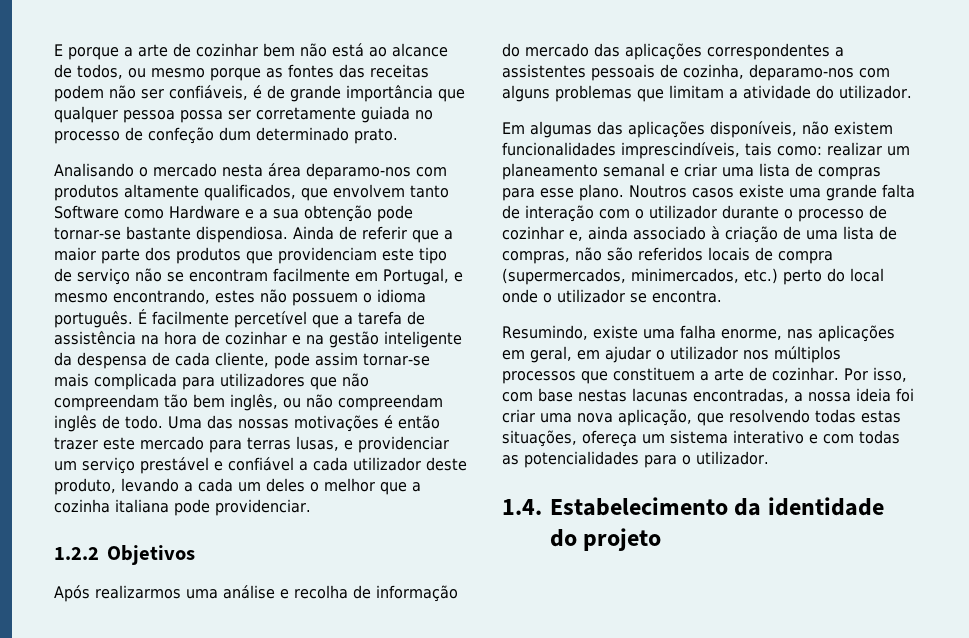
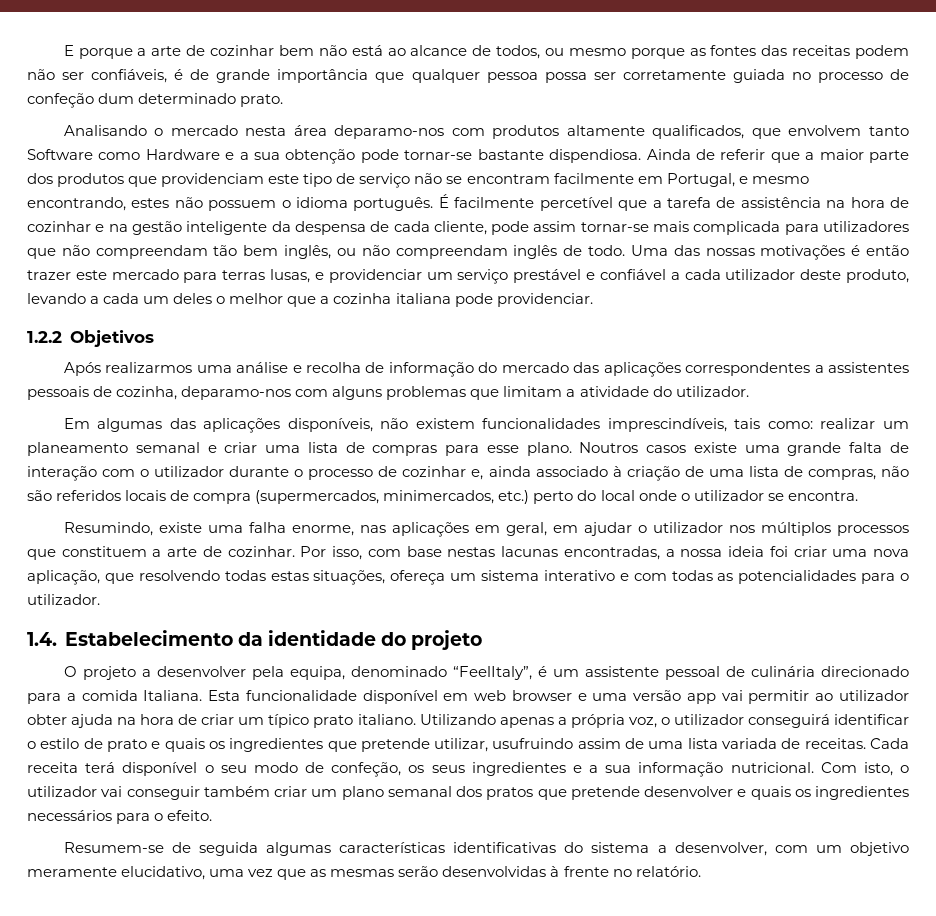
+ O projeto a desenvolver pela equipa, denominado “FeelItaly”, é um assistente pessoal de culinária direcionado para a comida Italiana. Esta funcionalidade disponível em web browser e uma versão app vai permitir ao utilizador obter ajuda na hora de criar um típico prato italiano. Utilizando apenas a própria voz, o utilizador conseguirá identificar o estilo de prato e quais os ingredientes que pretende utilizar, usufruindo assim de uma lista variada de receitas. Cada receita terá disponível o seu modo de confeção, os seus ingredientes e a sua informação nutricional. Com isto, o utilizador vai conseguir também criar um plano semanal dos pratos que pretende desenvolver e quais os ingredientes necessários para o efeito.
+ Resumem-se de seguida algumas características identificativas do sistema a desenvolver, com um objetivo meramente elucidativo, uma vez que as mesmas serão desenvolvidas à frente no relatório.

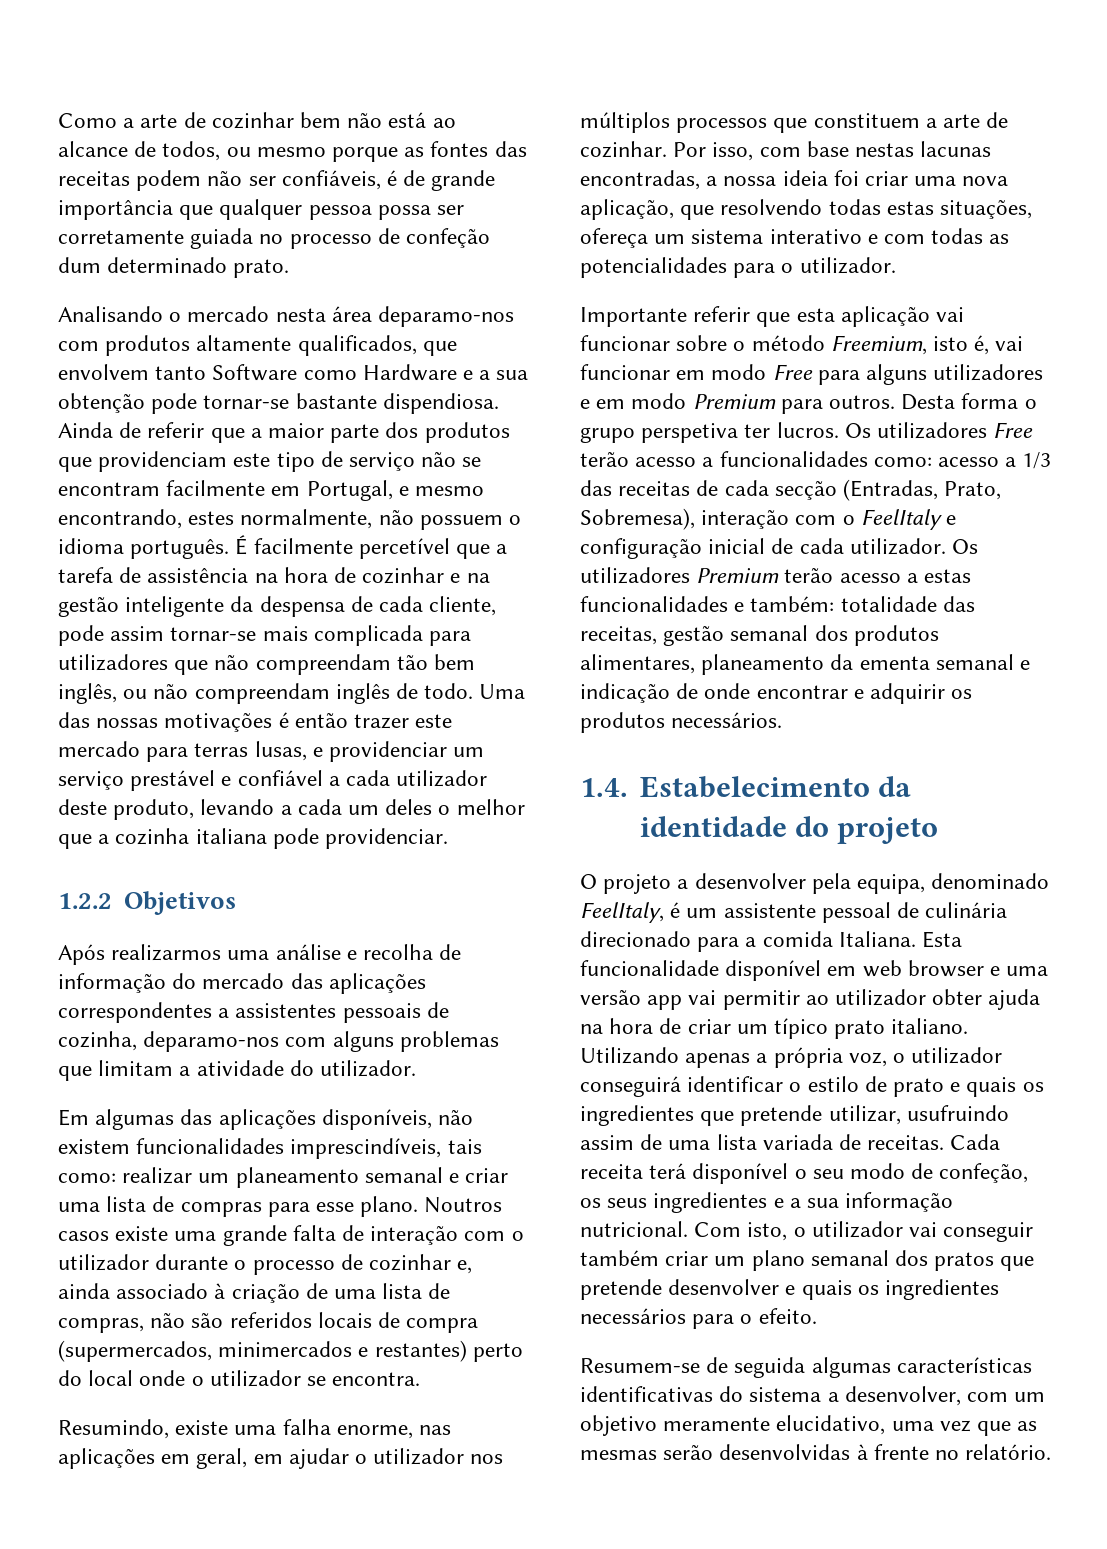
- E porque a arte de cozinhar bem não está ao alcance de todos, ou mesmo porque as fontes das receitas podem não ser confiáveis, é de grande importância que qualquer pessoa possa ser corretamente guiada no processo de confeção dum determinado prato.
+ Como a arte de cozinhar bem não está ao alcance de todos, ou mesmo porque as fontes das receitas podem não ser confiáveis, é de grande importância que qualquer pessoa possa ser corretamente guiada no processo de confeção dum determinado prato.
- Ainda de referir que a maior parte dos produtos que providenciam este tipo de serviço não se encontram facilmente em Portugal, e mesmo encontrando, estes não possuem o idioma português.
+ Ainda de referir que a maior parte dos produtos que providenciam este tipo de serviço não se encontram facilmente em Portugal, e mesmo encontrando, estes normalmente, não possuem o idioma português.
- Noutros casos existe uma grande falta de interação com o utilizador durante o processo de cozinhar e, ainda associado à criação de uma lista de compras, não são referidos locais de compra (supermercados, minimercados, etc.) perto do local onde o utilizador se encontra.
+ Noutros casos existe uma grande falta de interação com o utilizador durante o processo de cozinhar e, ainda associado à criação de uma lista de compras, não são referidos locais de compra (supermercados, minimercados e restantes) perto do local onde o utilizador se encontra.
+ Importante referir que esta aplicação vai funcionar sobre o método Freemium, isto é, vai funcionar em modo Free para alguns utilizadores e em modo Premium para outros. Desta forma o grupo perspetiva ter lucros. Os utilizadores Free terão acesso a funcionalidades como: acesso a 1/3 das receitas de cada secção (Entradas, Prato, Sobremesa), interação com o FeelItaly e configuração inicial de cada utilizador. Os utilizadores Premium terão acesso a estas funcionalidades e também: totalidade das receitas, gestão semanal dos produtos alimentares, planeamento da ementa semanal e indicação de onde encontrar e adquirir os produtos necessários.
- O projeto a desenvolver pela equipa, denominado “FeelItaly”, é um assistente pessoal de culinária direcionado para a comida Italiana.
+ O projeto a desenvolver pela equipa, denominado FeelItaly, é um assistente pessoal de culinária direcionado para a comida Italiana.

